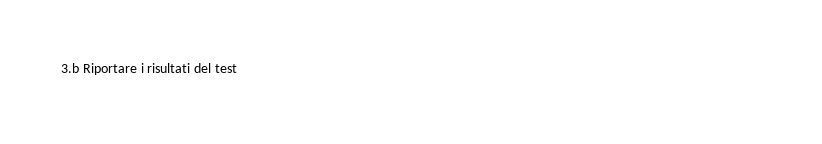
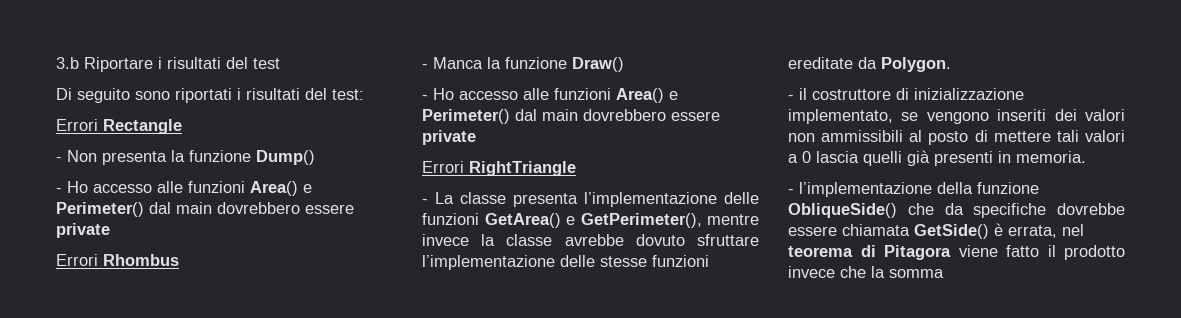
+ Di seguito sono riportati i risultati del test:
+ Errori Rectangle
+ - Non presenta la funzione Dump()
+ - Ho accesso alle funzioni Area() e Perimeter() dal main dovrebbero essere private
+ Errori Rhombus
+ - Manca la funzione Draw()
+ - Ho accesso alle funzioni Area() e Perimeter() dal main dovrebbero essere private
+ Errori RightTriangle
+ - La classe presenta l’implementazione delle funzioni GetArea() e GetPerimeter(), mentre invece la classe avrebbe dovuto sfruttare l’implementazione delle stesse funzioni ereditate da Polygon.
+ - il costruttore di inizializzazione implementato, se vengono inseriti dei valori non ammissibili al posto di mettere tali valori a 0 lascia quelli già presenti in memoria.
+ - l’implementazione della funzione ObliqueSide() che da specifiche dovrebbe essere chiamata GetSide() è errata, nel teorema di Pitagora viene fatto il prodotto invece che la somma

